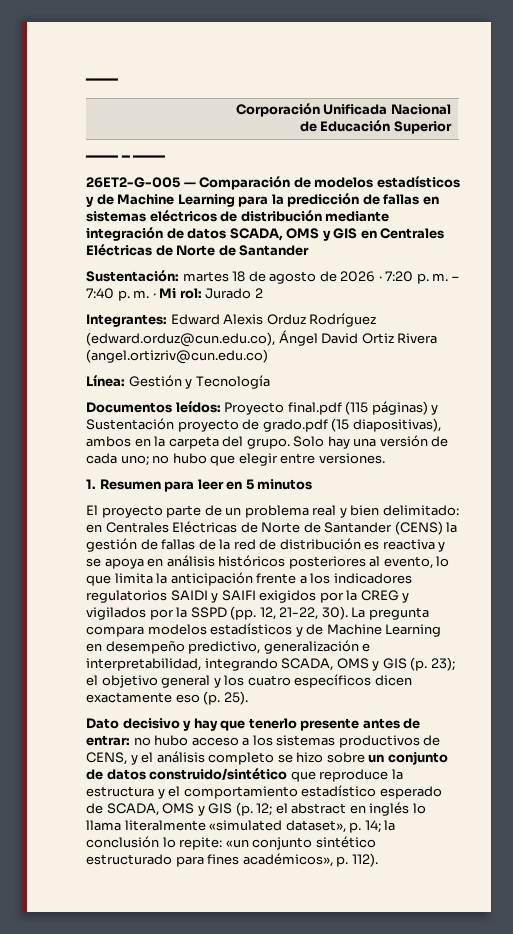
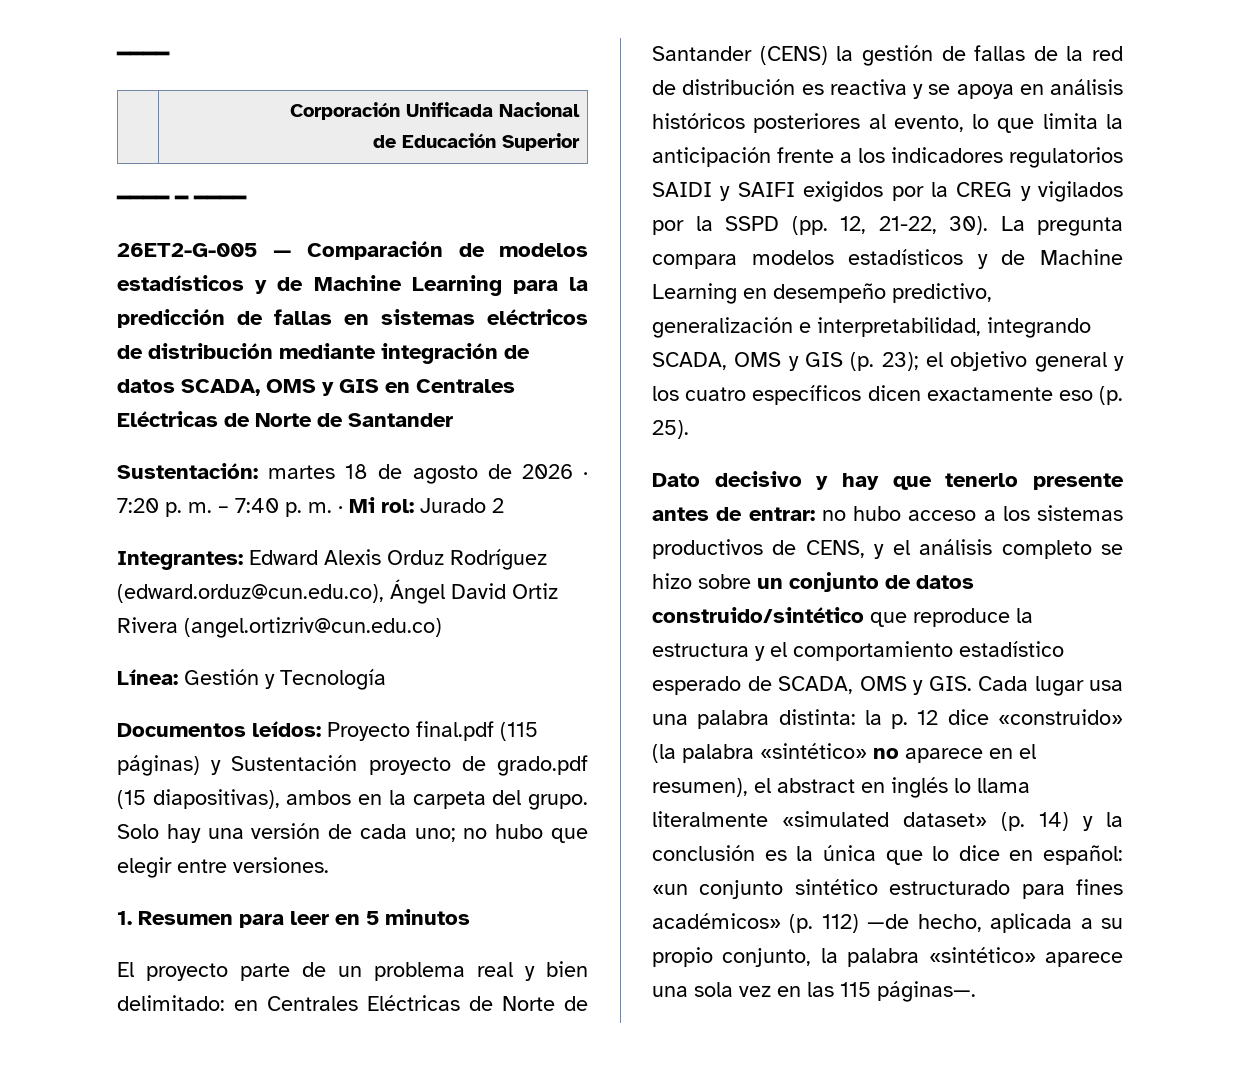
- Dato decisivo y hay que tenerlo presente antes de entrar: no hubo acceso a los sistemas productivos de CENS, y el análisis completo se hizo sobre un conjunto de datos construido/sintético que reproduce la estructura y el comportamiento estadístico esperado de SCADA, OMS y GIS (p. 12; el abstract en inglés lo llama literalmente «simulated dataset», p. 14; la conclusión lo repite: «un conjunto sintético estructurado para fines académicos», p. 112).
+ Dato decisivo y hay que tenerlo presente antes de entrar: no hubo acceso a los sistemas productivos de CENS, y el análisis completo se hizo sobre un conjunto de datos construido/sintético que reproduce la estructura y el comportamiento estadístico esperado de SCADA, OMS y GIS. Cada lugar usa una palabra distinta: la p. 12 dice «construido» (la palabra «sintético» no aparece en el resumen), el abstract en inglés lo llama literalmente «simulated dataset» (p. 14) y la conclusión es la única que lo dice en español: «un conjunto sintético estructurado para fines académicos» (p. 112) —de hecho, aplicada a su propio conjunto, la palabra «sintético» aparece una sola vez en las 115 páginas—.

